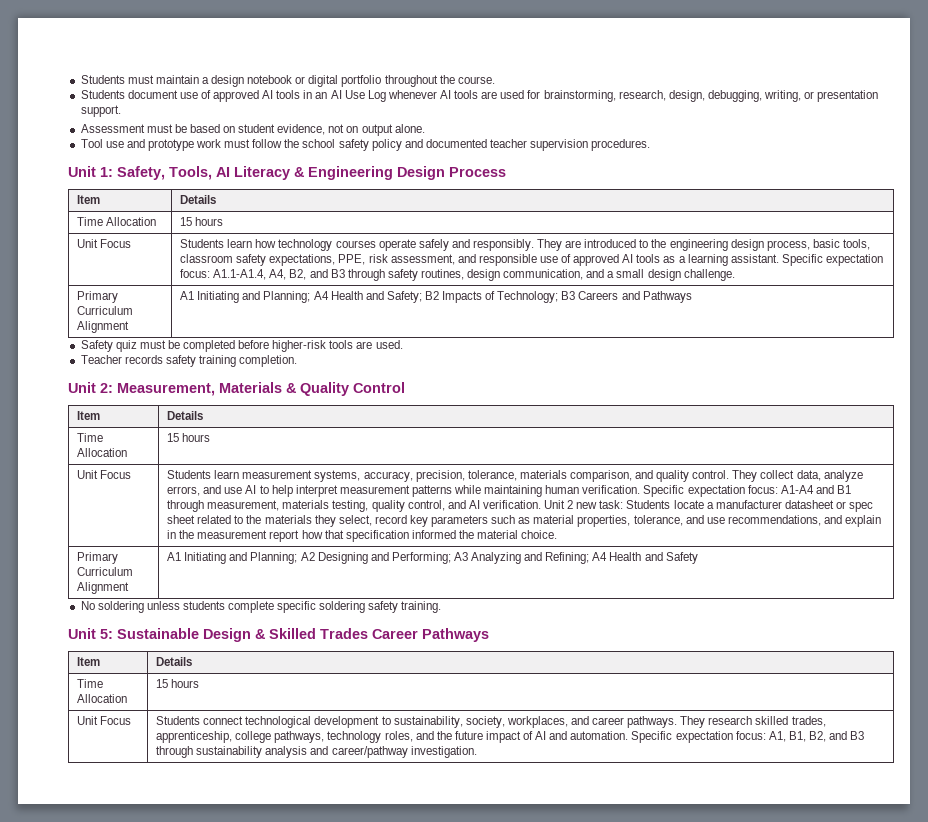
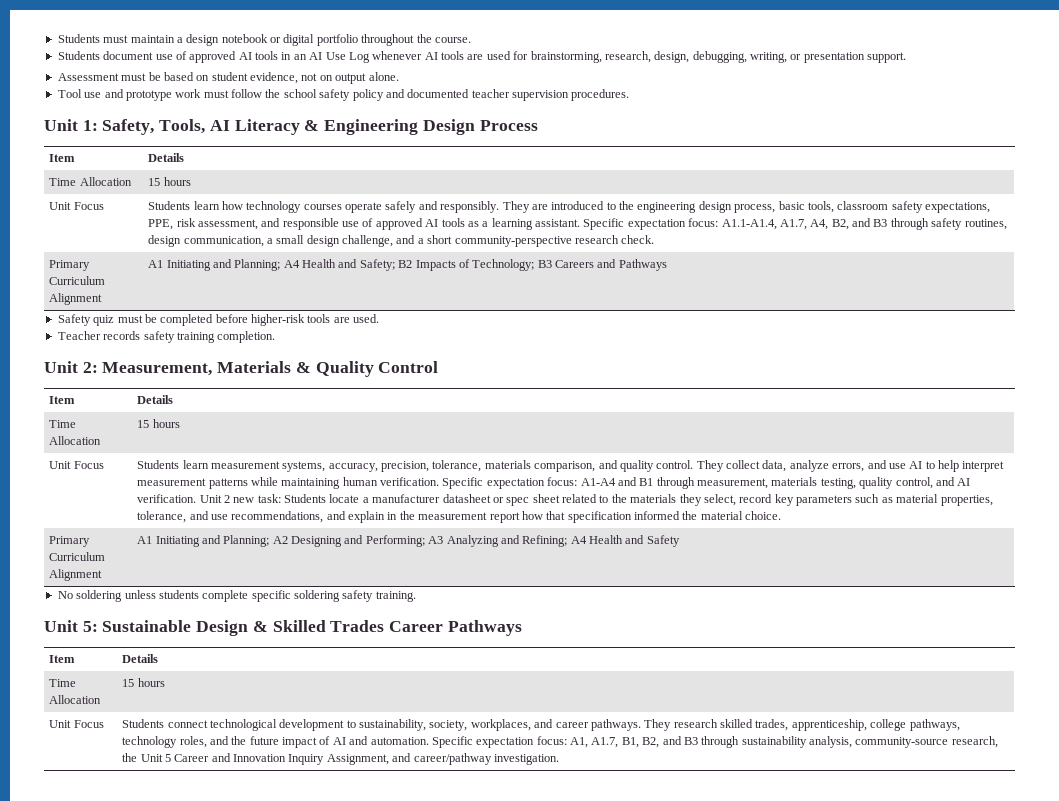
- Specific expectation focus: A1.1-A1.4, A4, B2, and B3 through safety routines, design communication, and a small design challenge.
+ Specific expectation focus: A1.1-A1.4, A1.7, A4, B2, and B3 through safety routines, design communication, a small design challenge, and a short community-perspective research check.
- Specific expectation focus: A1, B1, B2, and B3 through sustainability analysis and career/pathway investigation.
+ Specific expectation focus: A1, A1.7, B1, B2, and B3 through sustainability analysis, community-source research, the Unit 5 Career and Innovation Inquiry Assignment, and career/pathway investigation.

